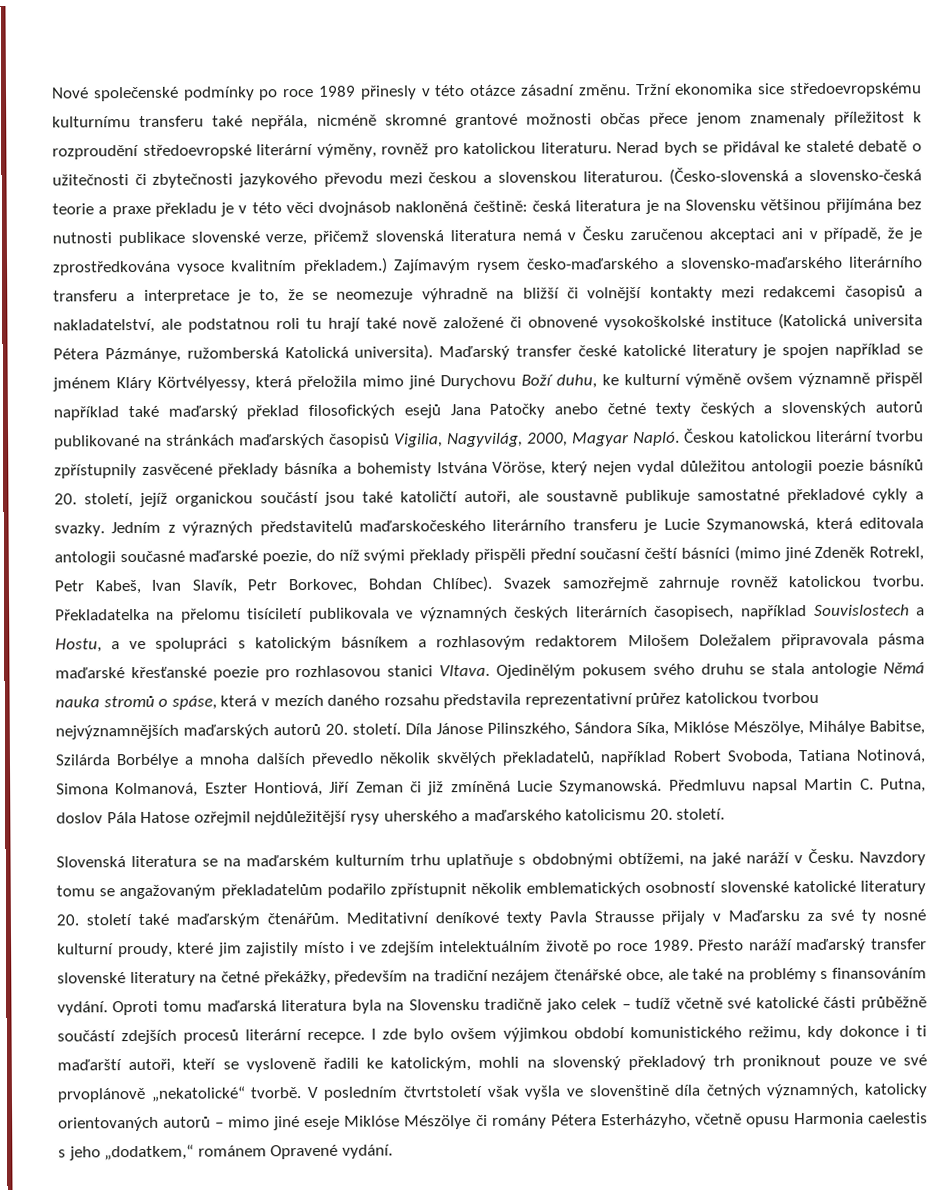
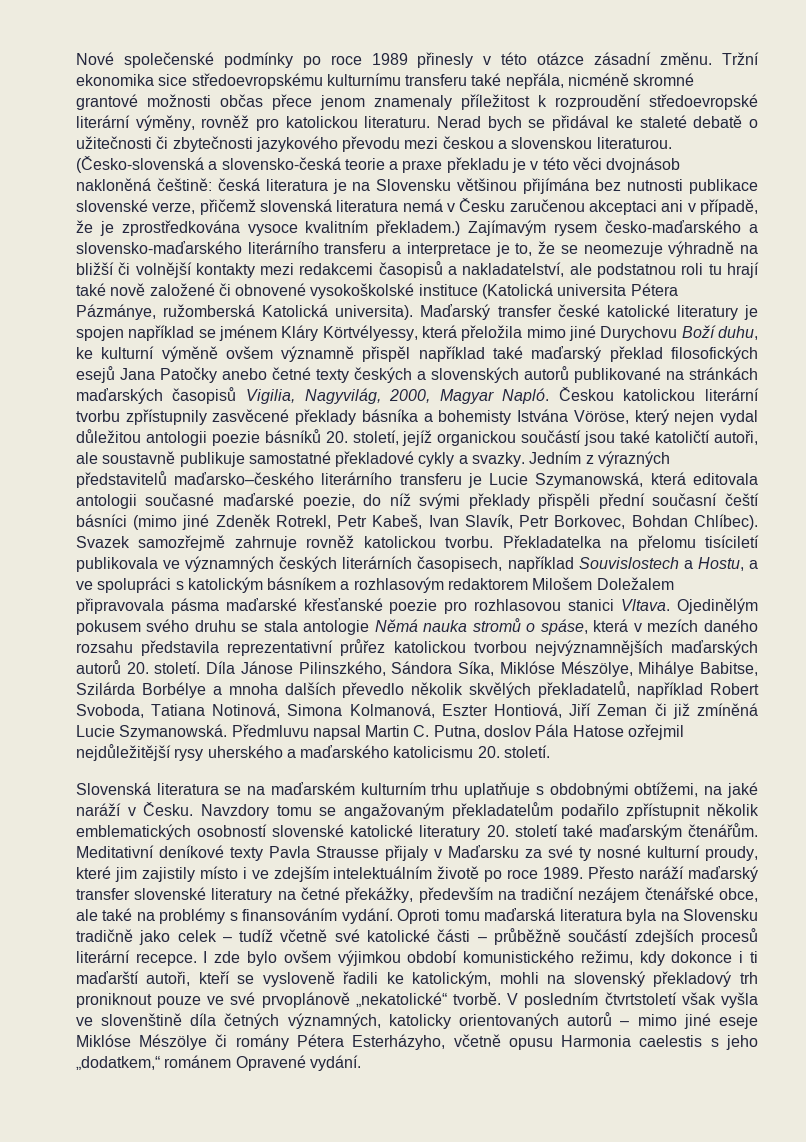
- Jedním z výrazných představitelů maďarskočeského literárního transferu je Lucie Szymanowská, která editovala antologii současné maďarské poezie, do níž svými překlady přispěli přední současní čeští básníci (mimo jiné Zdeněk Rotrekl, Petr Kabeš, Ivan Slavík, Petr Borkovec, Bohdan Chlíbec).
+ Jedním z výrazných představitelů maďarsko–českého literárního transferu je Lucie Szymanowská, která editovala antologii současné maďarské poezie, do níž svými překlady přispěli přední současní čeští básníci (mimo jiné Zdeněk Rotrekl, Petr Kabeš, Ivan Slavík, Petr Borkovec, Bohdan Chlíbec).
- Oproti tomu maďarská literatura byla na Slovensku tradičně jako celek – tudíž včetně své katolické části průběžně součástí zdejších procesů literární recepce.
+ Oproti tomu maďarská literatura byla na Slovensku tradičně jako celek – tudíž včetně své katolické části – průběžně součástí zdejších procesů literární recepce.

